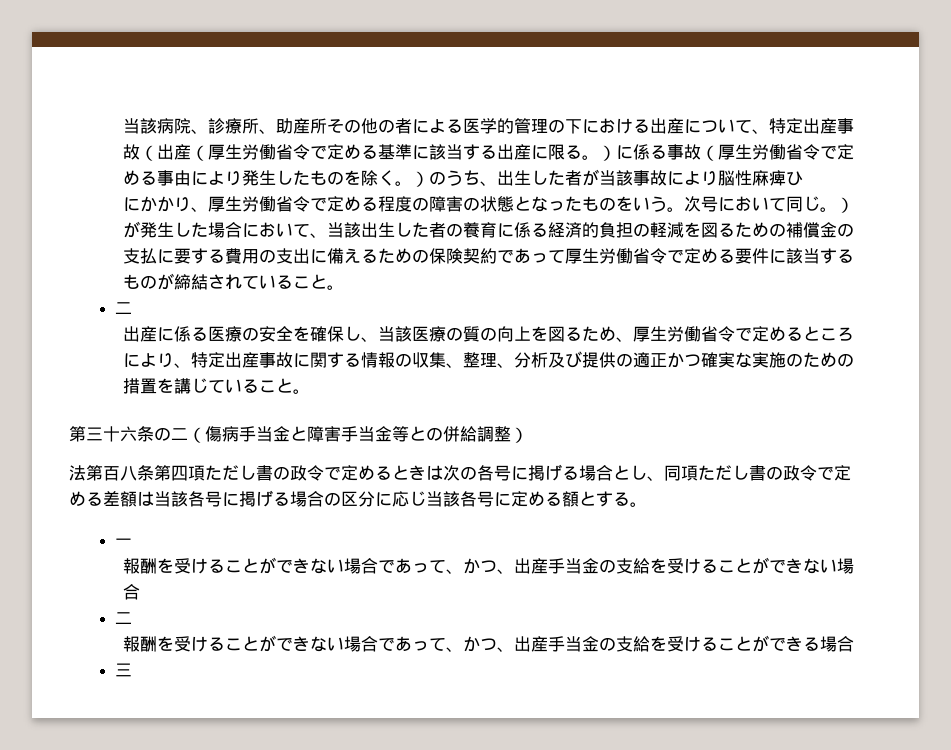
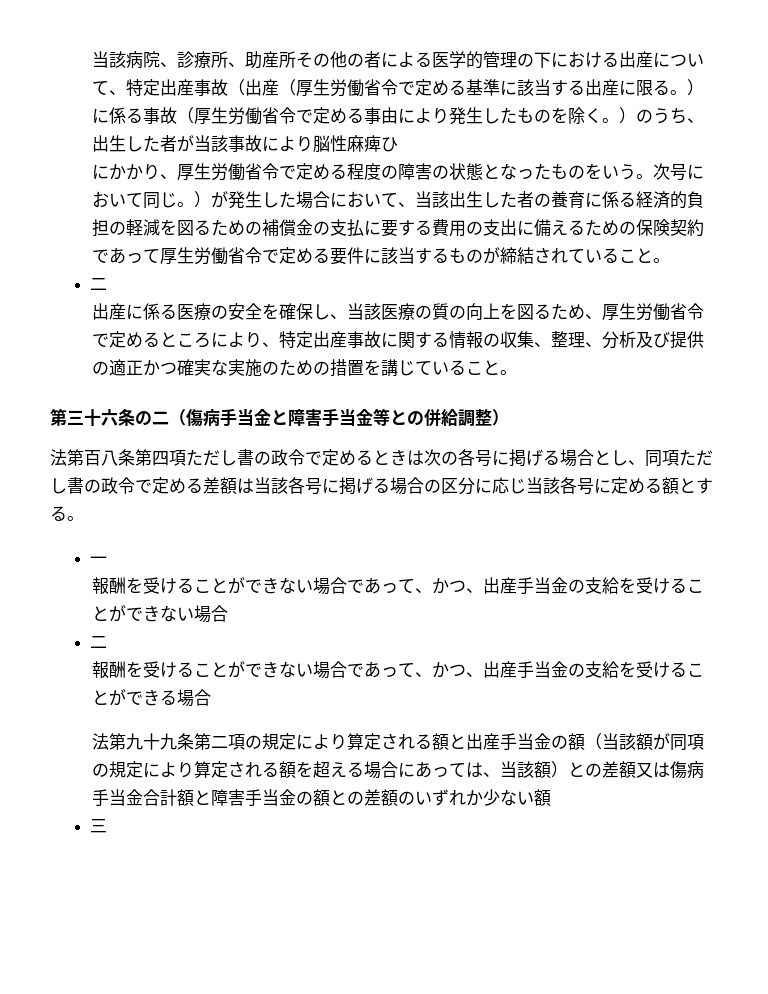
+ 法第九十九条第二項の規定により算定される額と出産手当金の額（当該額が同項の規定により算定される額を超える場合にあっては、当該額）との差額又は傷病手当金合計額と障害手当金の額との差額のいずれか少ない額

